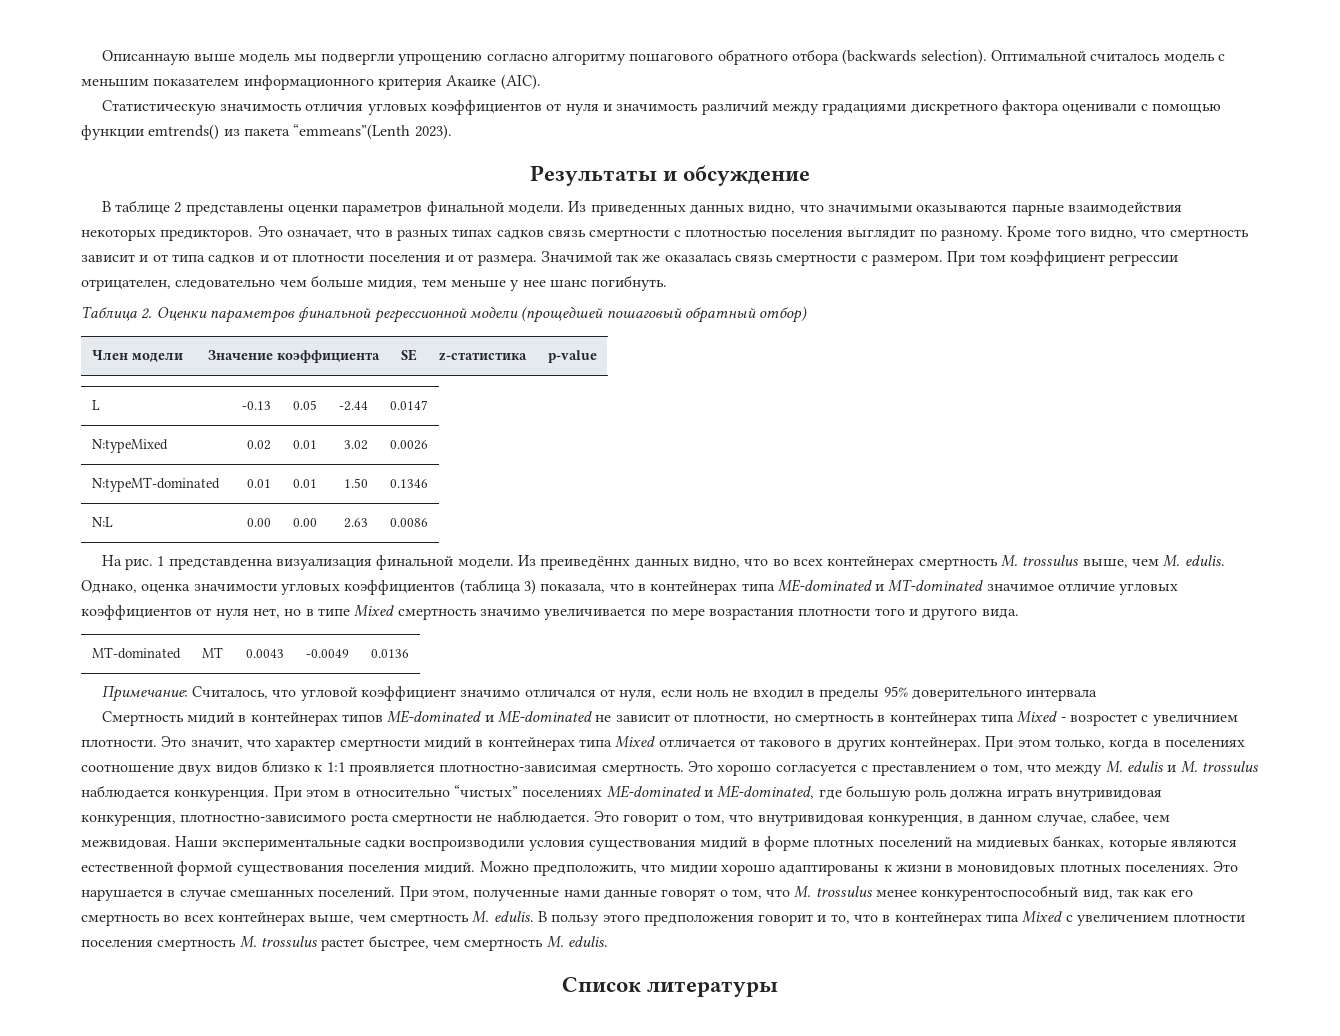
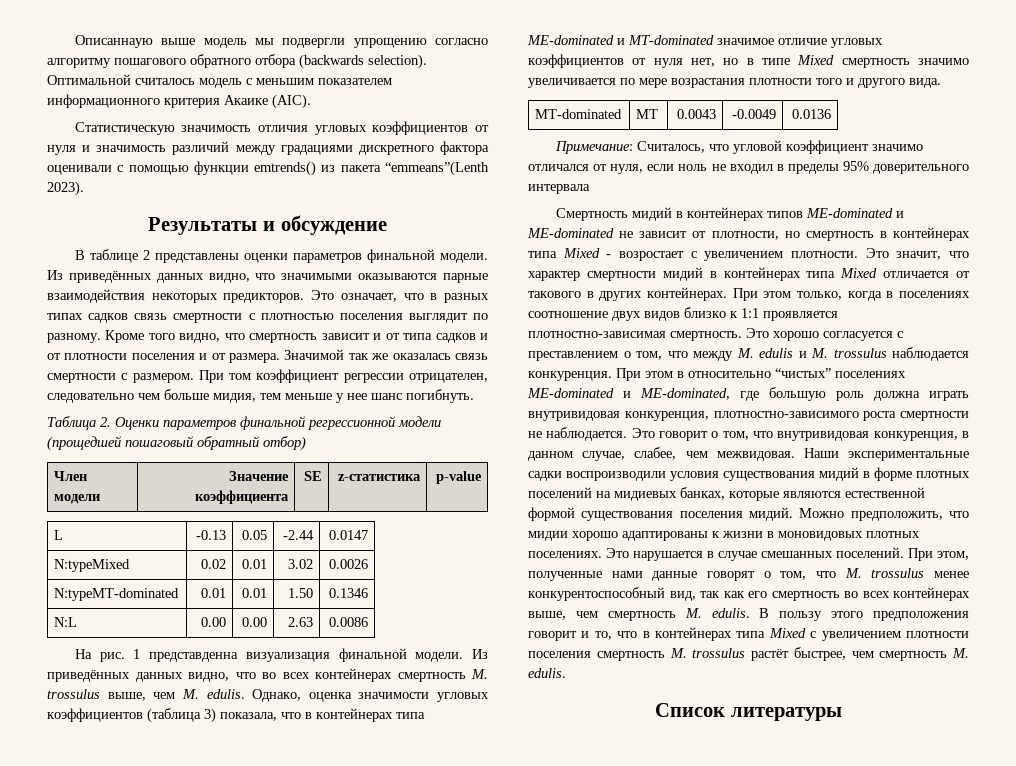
- Из приведенных данных видно, что значимыми оказываются парные взаимодействия некоторых предикторов.
+ Из приведённых данных видно, что значимыми оказываются парные взаимодействия некоторых предикторов.
- Из преиведённх данных видно, что во всех контейнерах смертность M. trossulus выше, чем M. edulis.
+ Из приведённых данных видно, что во всех контейнерах смертность M. trossulus выше, чем M. edulis.
- Смертность мидий в контейнерах типов ME-dominated и ME-dominated не зависит от плотности, но смертность в контейнерах типа Mixed - возростет с увеличнием плотности.
+ Смертность мидий в контейнерах типов ME-dominated и ME-dominated не зависит от плотности, но смертность в контейнерах типа Mixed - возростает с увеличением плотности.
- В пользу этого предположения говорит и то, что в контейнерах типа Mixed с увеличением плотности поселения смертность M. trossulus растет быстрее, чем смертность M. edulis.
+ В пользу этого предположения говорит и то, что в контейнерах типа Mixed с увеличением плотности поселения смертность M. trossulus растёт быстрее, чем смертность M. edulis.

